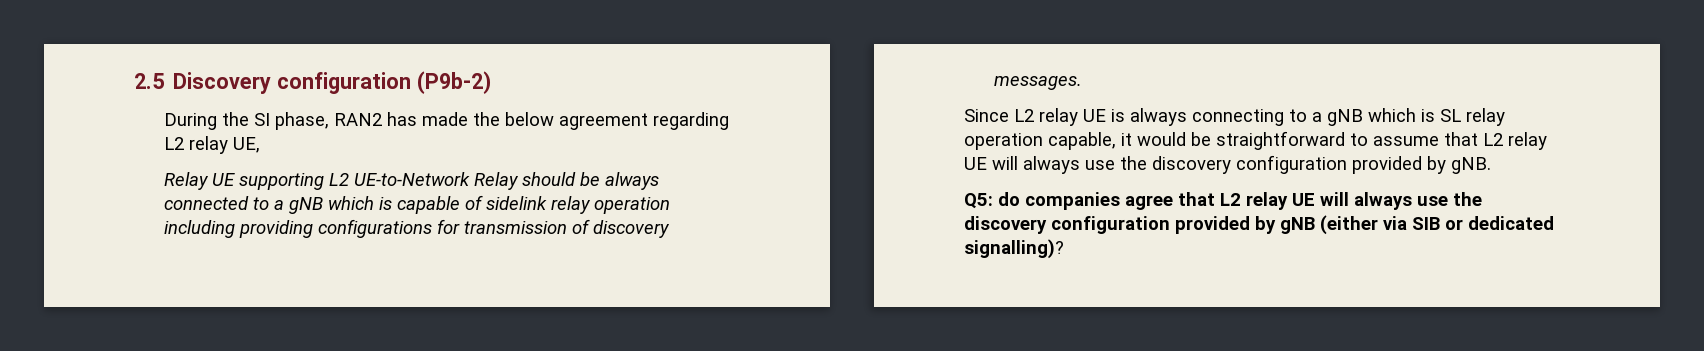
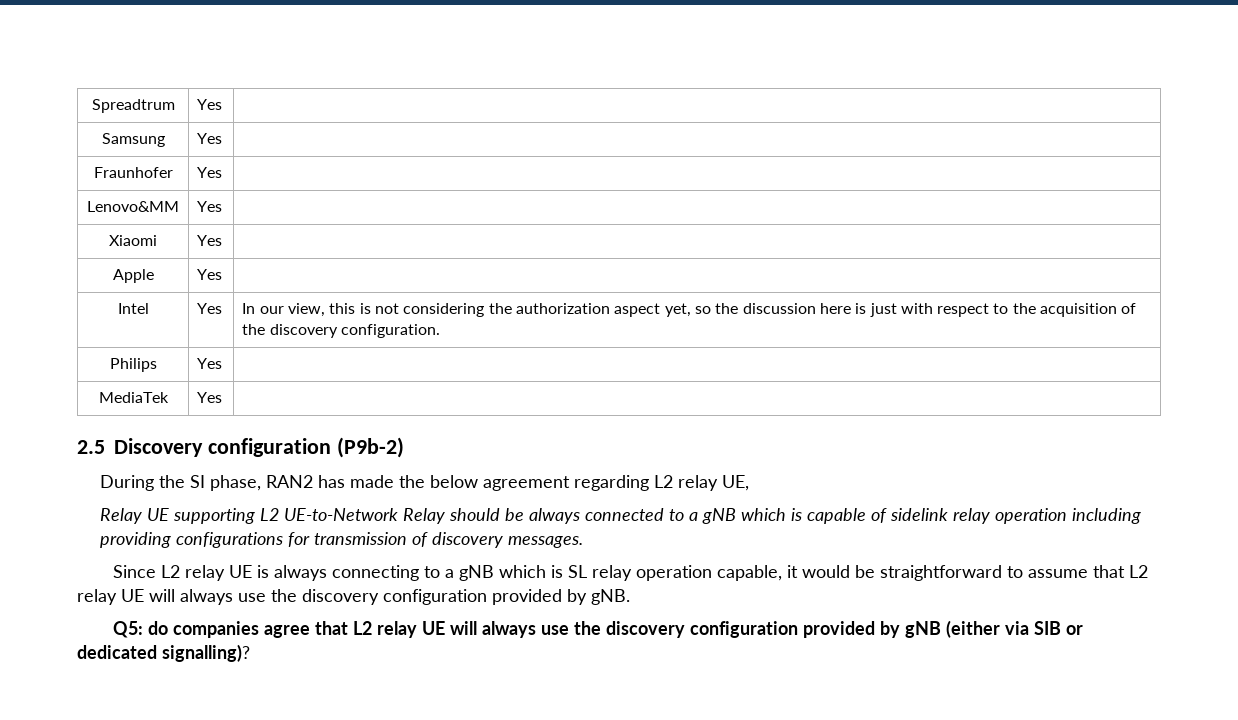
+ Spreadtrum | Yes |
+ Samsung | Yes |
+ Fraunhofer | Yes |
+ Lenovo&MM | Yes |
+ Xiaomi | Yes |
+ Apple | Yes |
+ Intel | Yes | In our view, this is not considering the authorization aspect yet, so the discussion here is just with respect to the acquisition of the discovery configuration.
+ Philips | Yes |
+ MediaTek | Yes |

